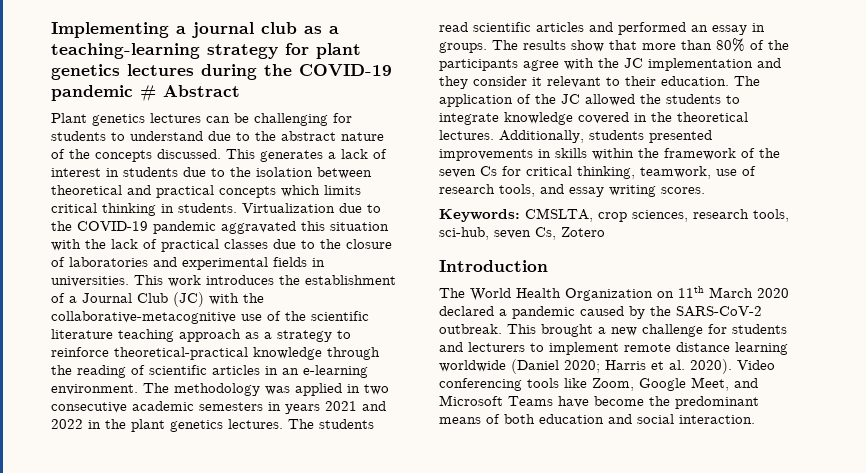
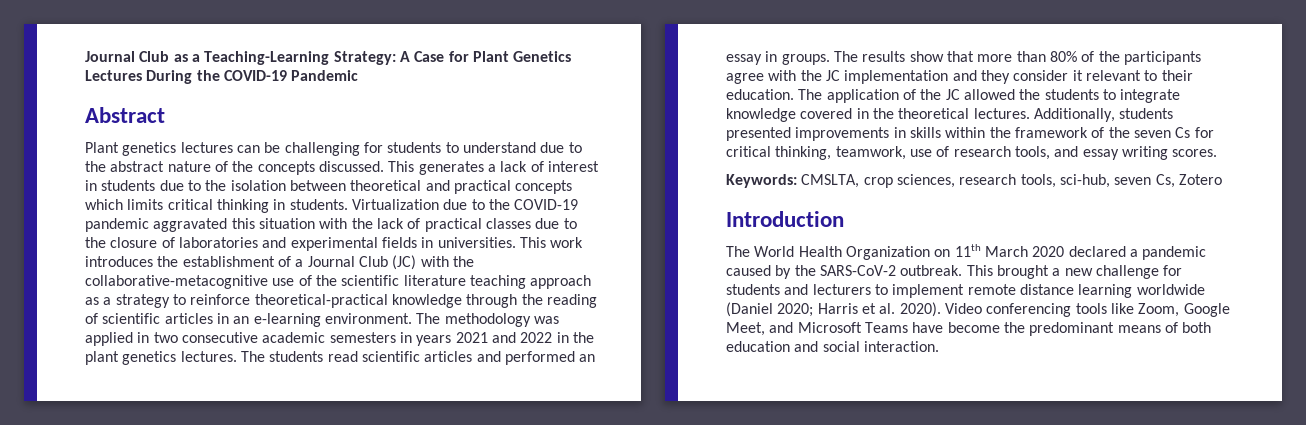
- Implementing a journal club as a teaching-learning strategy for plant genetics lectures during the COVID-19 pandemic # Abstract
+ Journal Club as a Teaching-Learning Strategy: A Case for Plant Genetics Lectures During the COVID-19 Pandemic
+ Abstract

